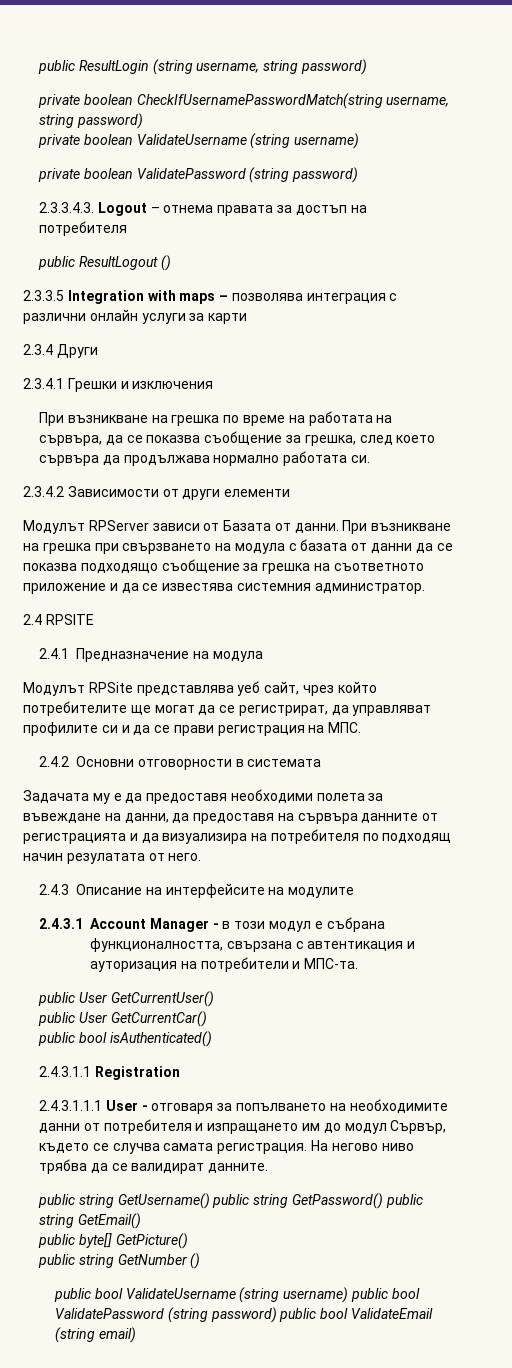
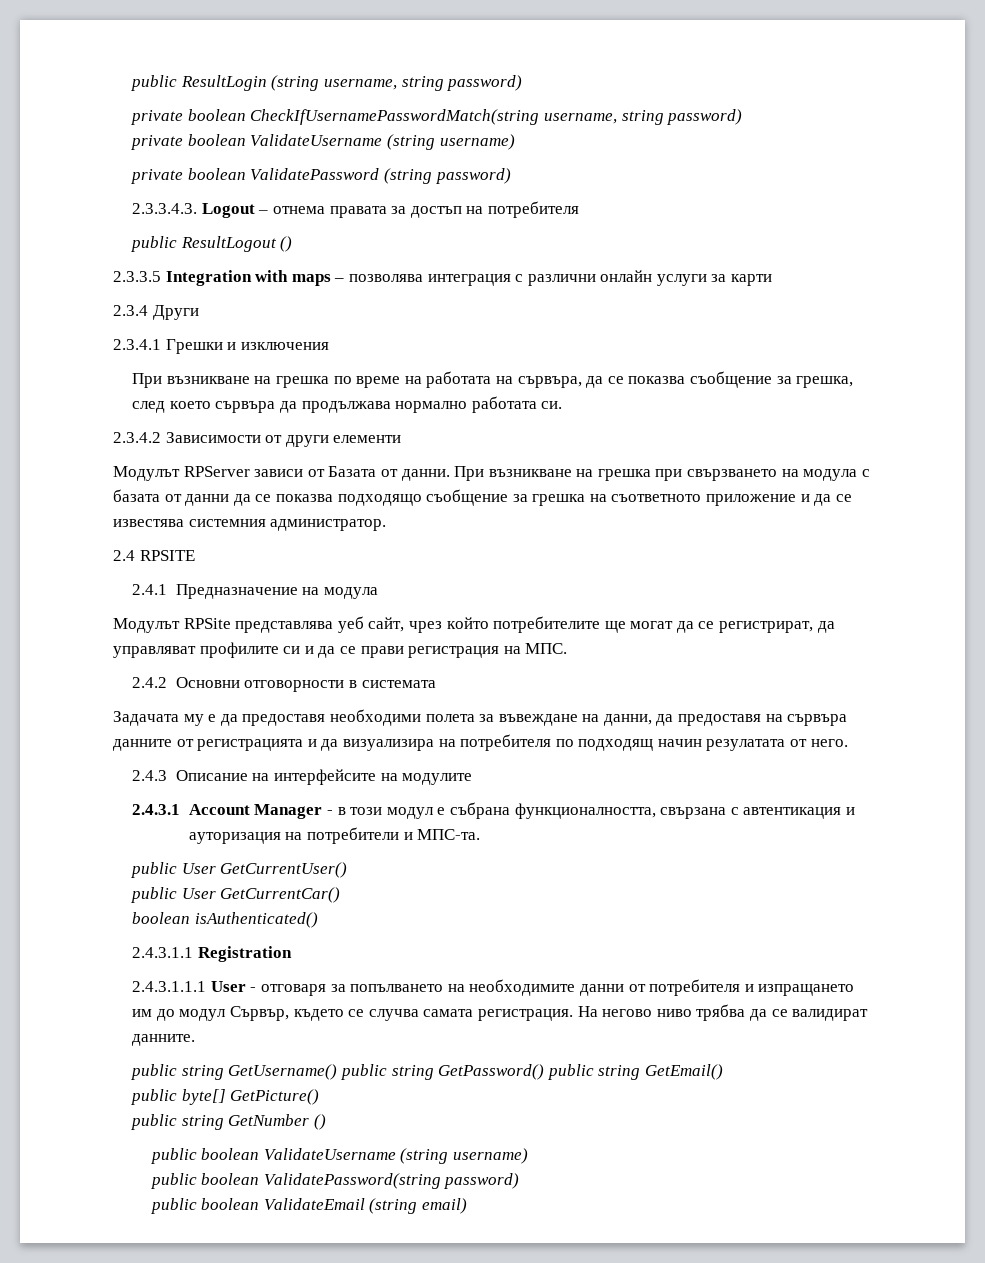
- public bool isAuthenticated()
+ boolean isAuthenticated()
- public bool ValidateUsername (string username) public bool ValidatePassword (string password) public bool ValidateEmail (string email)
+ public boolean ValidateUsername (string username)
+ public boolean ValidatePassword(string password)
+ public boolean ValidateEmail (string email)

